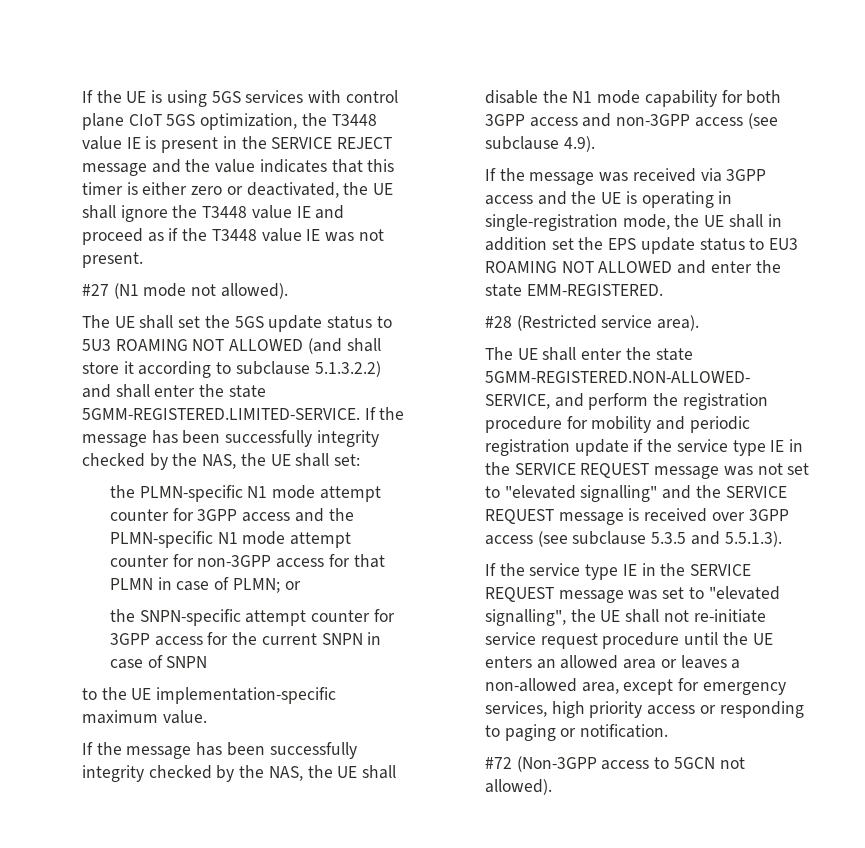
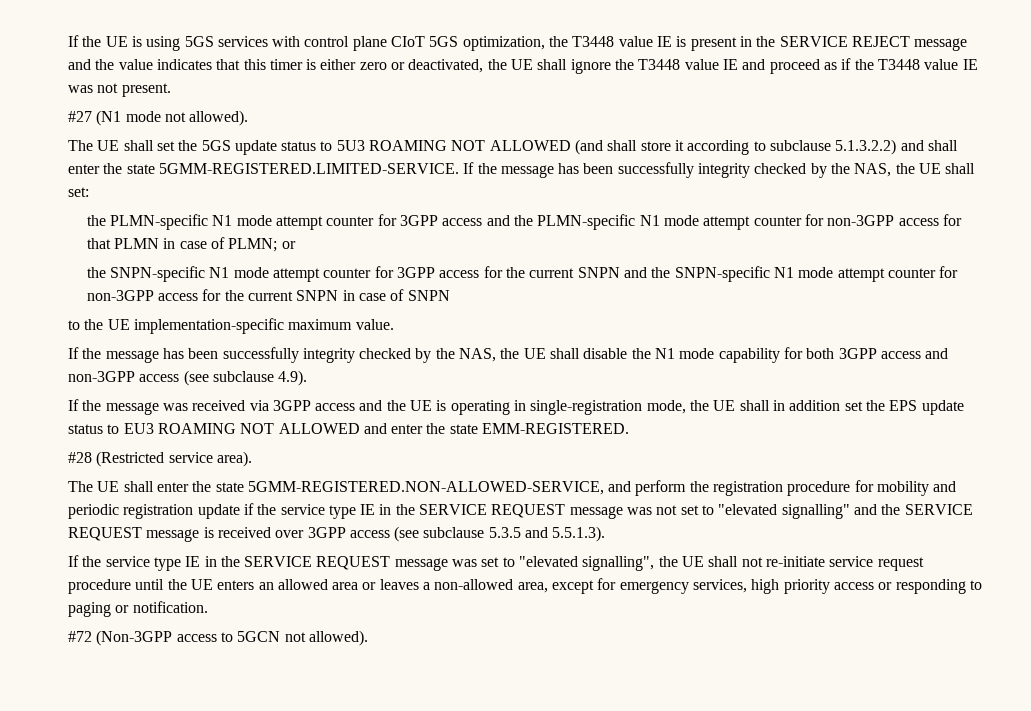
- the SNPN-specific attempt counter for 3GPP access for the current SNPN in case of SNPN
+ the SNPN-specific N1 mode attempt counter for 3GPP access for the current SNPN and the SNPN-specific N1 mode attempt counter for non-3GPP access for the current SNPN in case of SNPN

